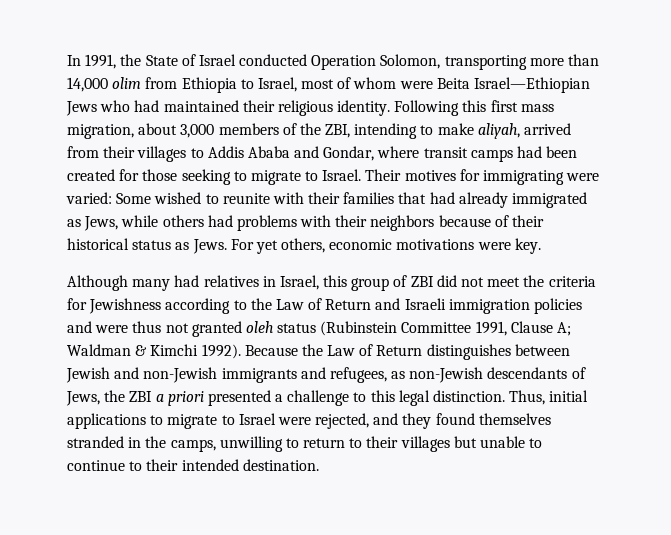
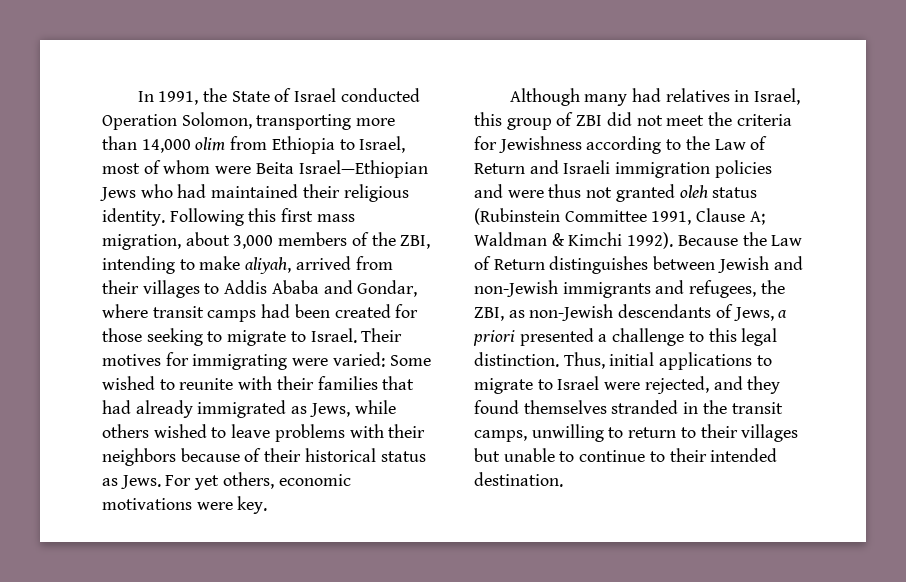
- Their motives for immigrating were varied: Some wished to reunite with their families that had already immigrated as Jews, while others had problems with their neighbors because of their historical status as Jews.
+ Their motives for immigrating were varied: Some wished to reunite with their families that had already immigrated as Jews, while others wished to leave problems with their neighbors because of their historical status as Jews.
- Because the Law of Return distinguishes between Jewish and non-Jewish immigrants and refugees, as non-Jewish descendants of Jews, the ZBI a priori presented a challenge to this legal distinction.
+ Because the Law of Return distinguishes between Jewish and non-Jewish immigrants and refugees, the ZBI, as non-Jewish descendants of Jews, a priori presented a challenge to this legal distinction.
- Thus, initial applications to migrate to Israel were rejected, and they found themselves stranded in the camps, unwilling to return to their villages but unable to continue to their intended destination.
+ Thus, initial applications to migrate to Israel were rejected, and they found themselves stranded in the transit camps, unwilling to return to their villages but unable to continue to their intended destination.

